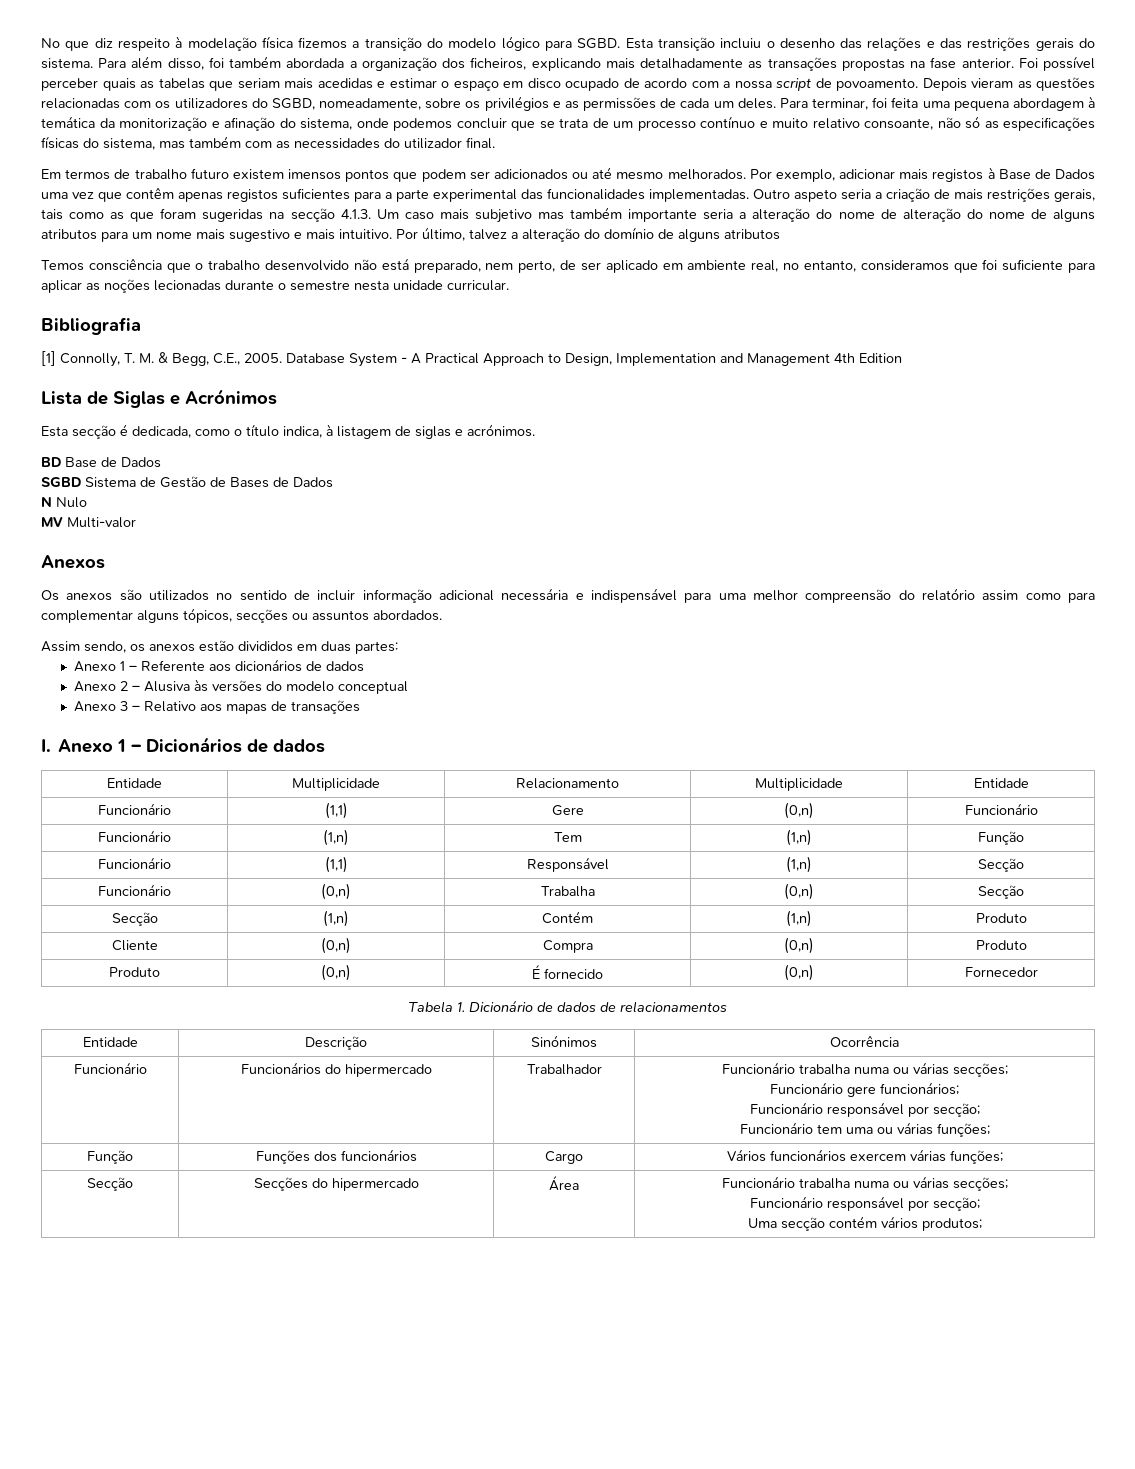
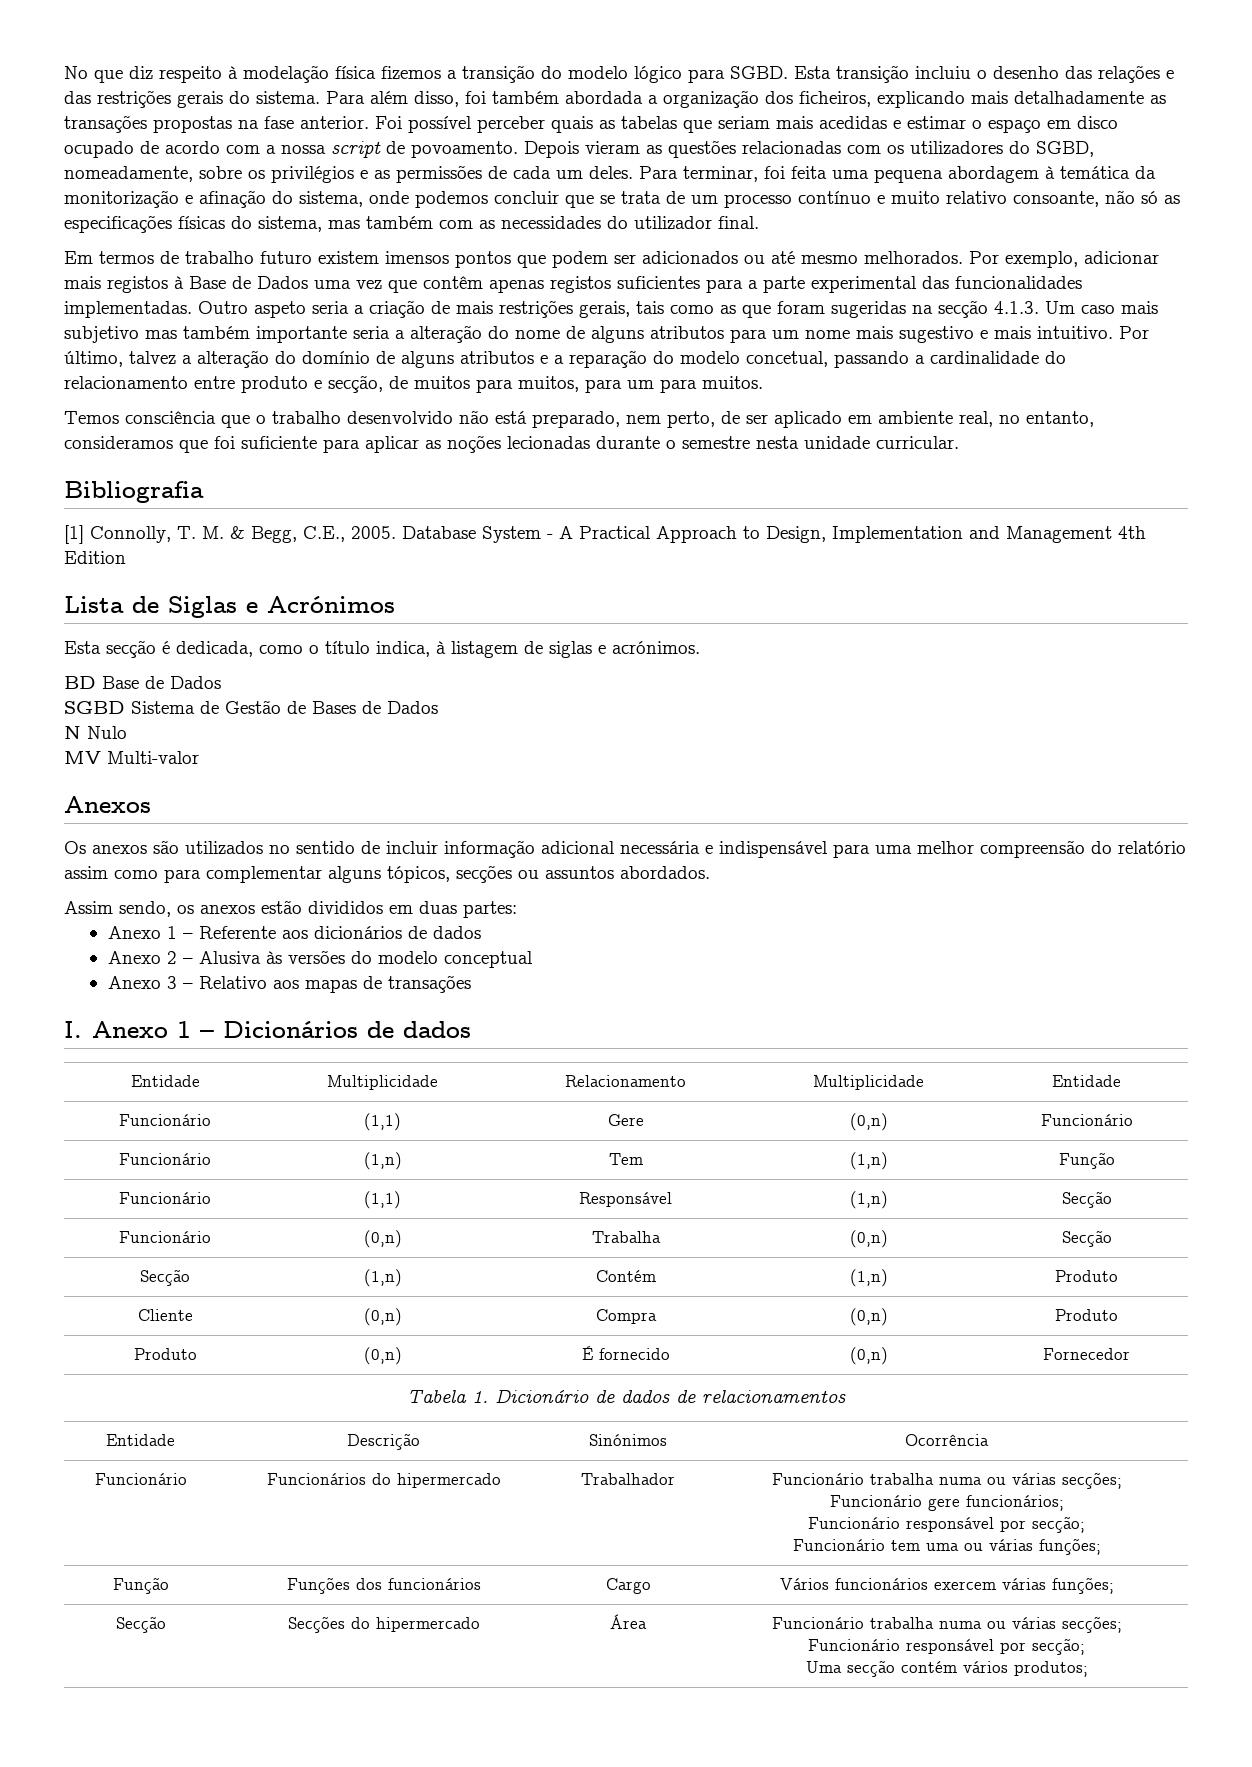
- Outro aspeto seria a criação de mais restrições gerais, tais como as que foram sugeridas na secção 4.1.3. Um caso mais subjetivo mas também importante seria a alteração do nome de alteração do nome de alguns atributos para um nome mais sugestivo e mais intuitivo.
+ Outro aspeto seria a criação de mais restrições gerais, tais como as que foram sugeridas na secção 4.1.3. Um caso mais subjetivo mas também importante seria a alteração do nome de alguns atributos para um nome mais sugestivo e mais intuitivo.
- Por último, talvez a alteração do domínio de alguns atributos
+ Por último, talvez a alteração do domínio de alguns atributos e a reparação do modelo concetual, passando a cardinalidade do relacionamento entre produto e secção, de muitos para muitos, para um para muitos.

